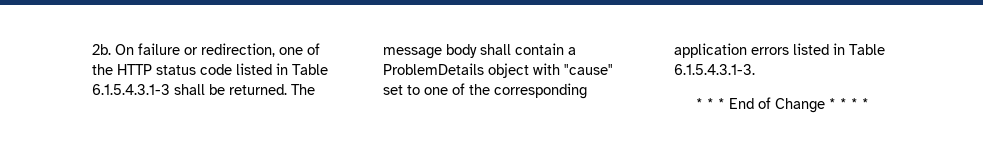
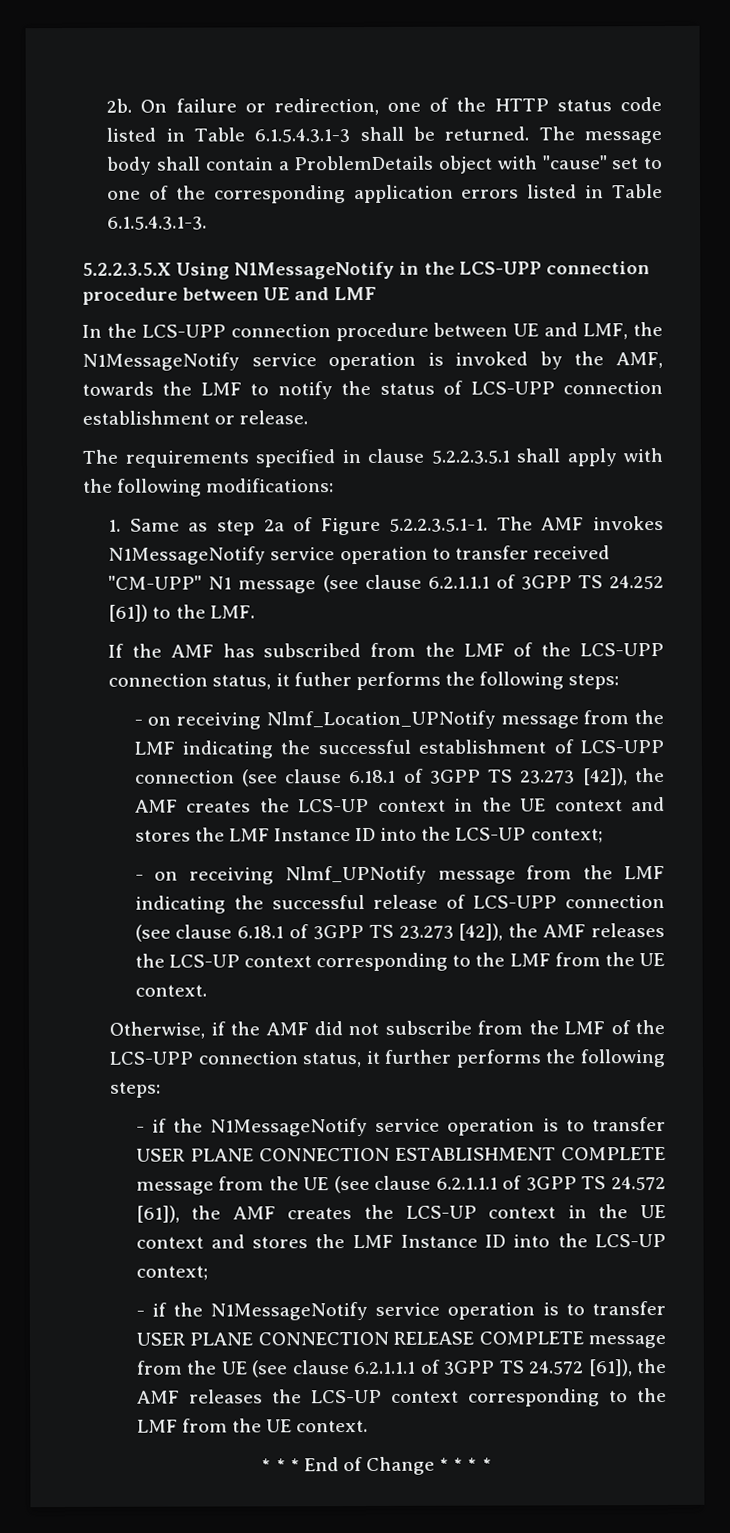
+ 5.2.2.3.5.X Using N1MessageNotify in the LCS-UPP connection procedure between UE and LMF
+ In the LCS-UPP connection procedure between UE and LMF, the N1MessageNotify service operation is invoked by the AMF, towards the LMF to notify the status of LCS-UPP connection establishment or release.
+ The requirements specified in clause 5.2.2.3.5.1 shall apply with the following modifications:
+ 1. Same as step 2a of Figure 5.2.2.3.5.1-1. The AMF invokes N1MessageNotify service operation to transfer received "CM-UPP" N1 message (see clause 6.2.1.1.1 of 3GPP TS 24.252 [61]) to the LMF.
+ If the AMF has subscribed from the LMF of the LCS-UPP connection status, it futher performs the following steps:
+ - on receiving Nlmf_Location_UPNotify message from the LMF indicating the successful establishment of LCS-UPP connection (see clause 6.18.1 of 3GPP TS 23.273 [42]), the AMF creates the LCS-UP context in the UE context and stores the LMF Instance ID into the LCS-UP context;
+ - on receiving Nlmf_UPNotify message from the LMF indicating the successful release of LCS-UPP connection (see clause 6.18.1 of 3GPP TS 23.273 [42]), the AMF releases the LCS-UP context corresponding to the LMF from the UE context.
+ Otherwise, if the AMF did not subscribe from the LMF of the LCS-UPP connection status, it further performs the following steps:
+ - if the N1MessageNotify service operation is to transfer USER PLANE CONNECTION ESTABLISHMENT COMPLETE message from the UE (see clause 6.2.1.1.1 of 3GPP TS 24.572 [61]), the AMF creates the LCS-UP context in the UE context and stores the LMF Instance ID into the LCS-UP context;
+ - if the N1MessageNotify service operation is to transfer USER PLANE CONNECTION RELEASE COMPLETE message from the UE (see clause 6.2.1.1.1 of 3GPP TS 24.572 [61]), the AMF releases the LCS-UP context corresponding to the LMF from the UE context.

